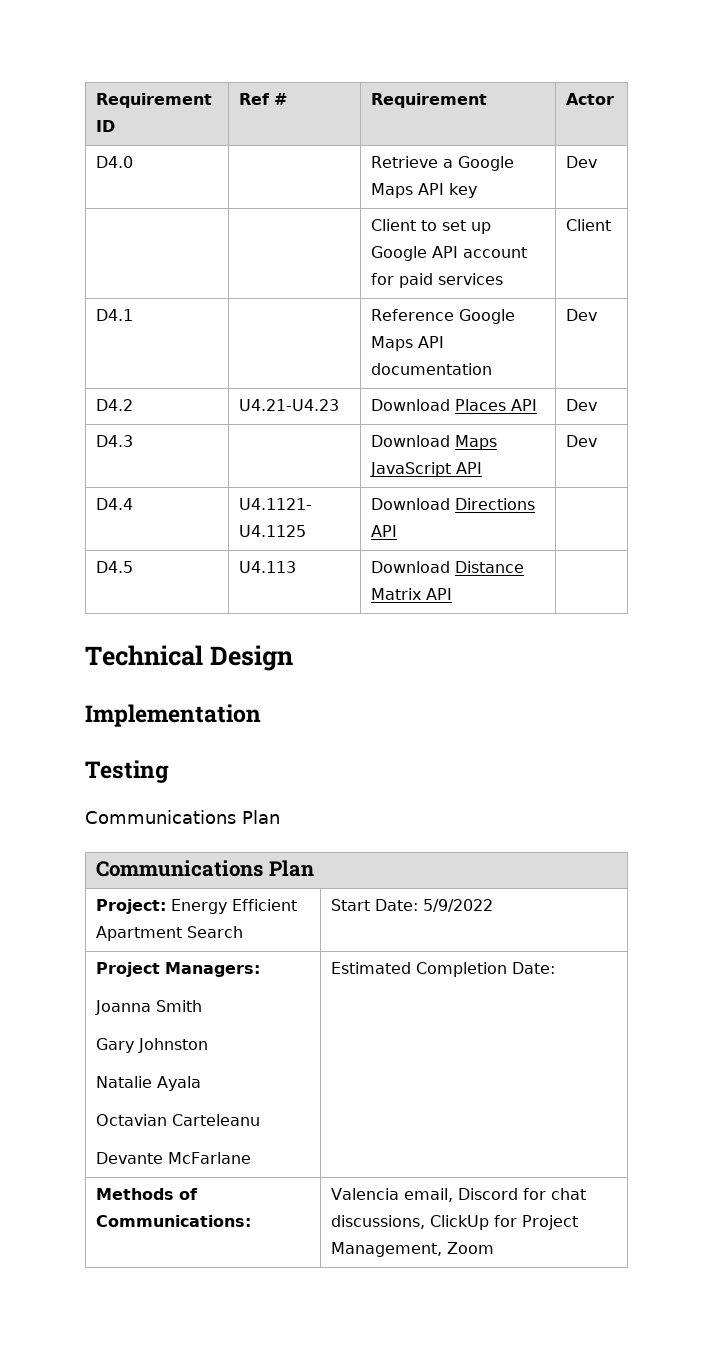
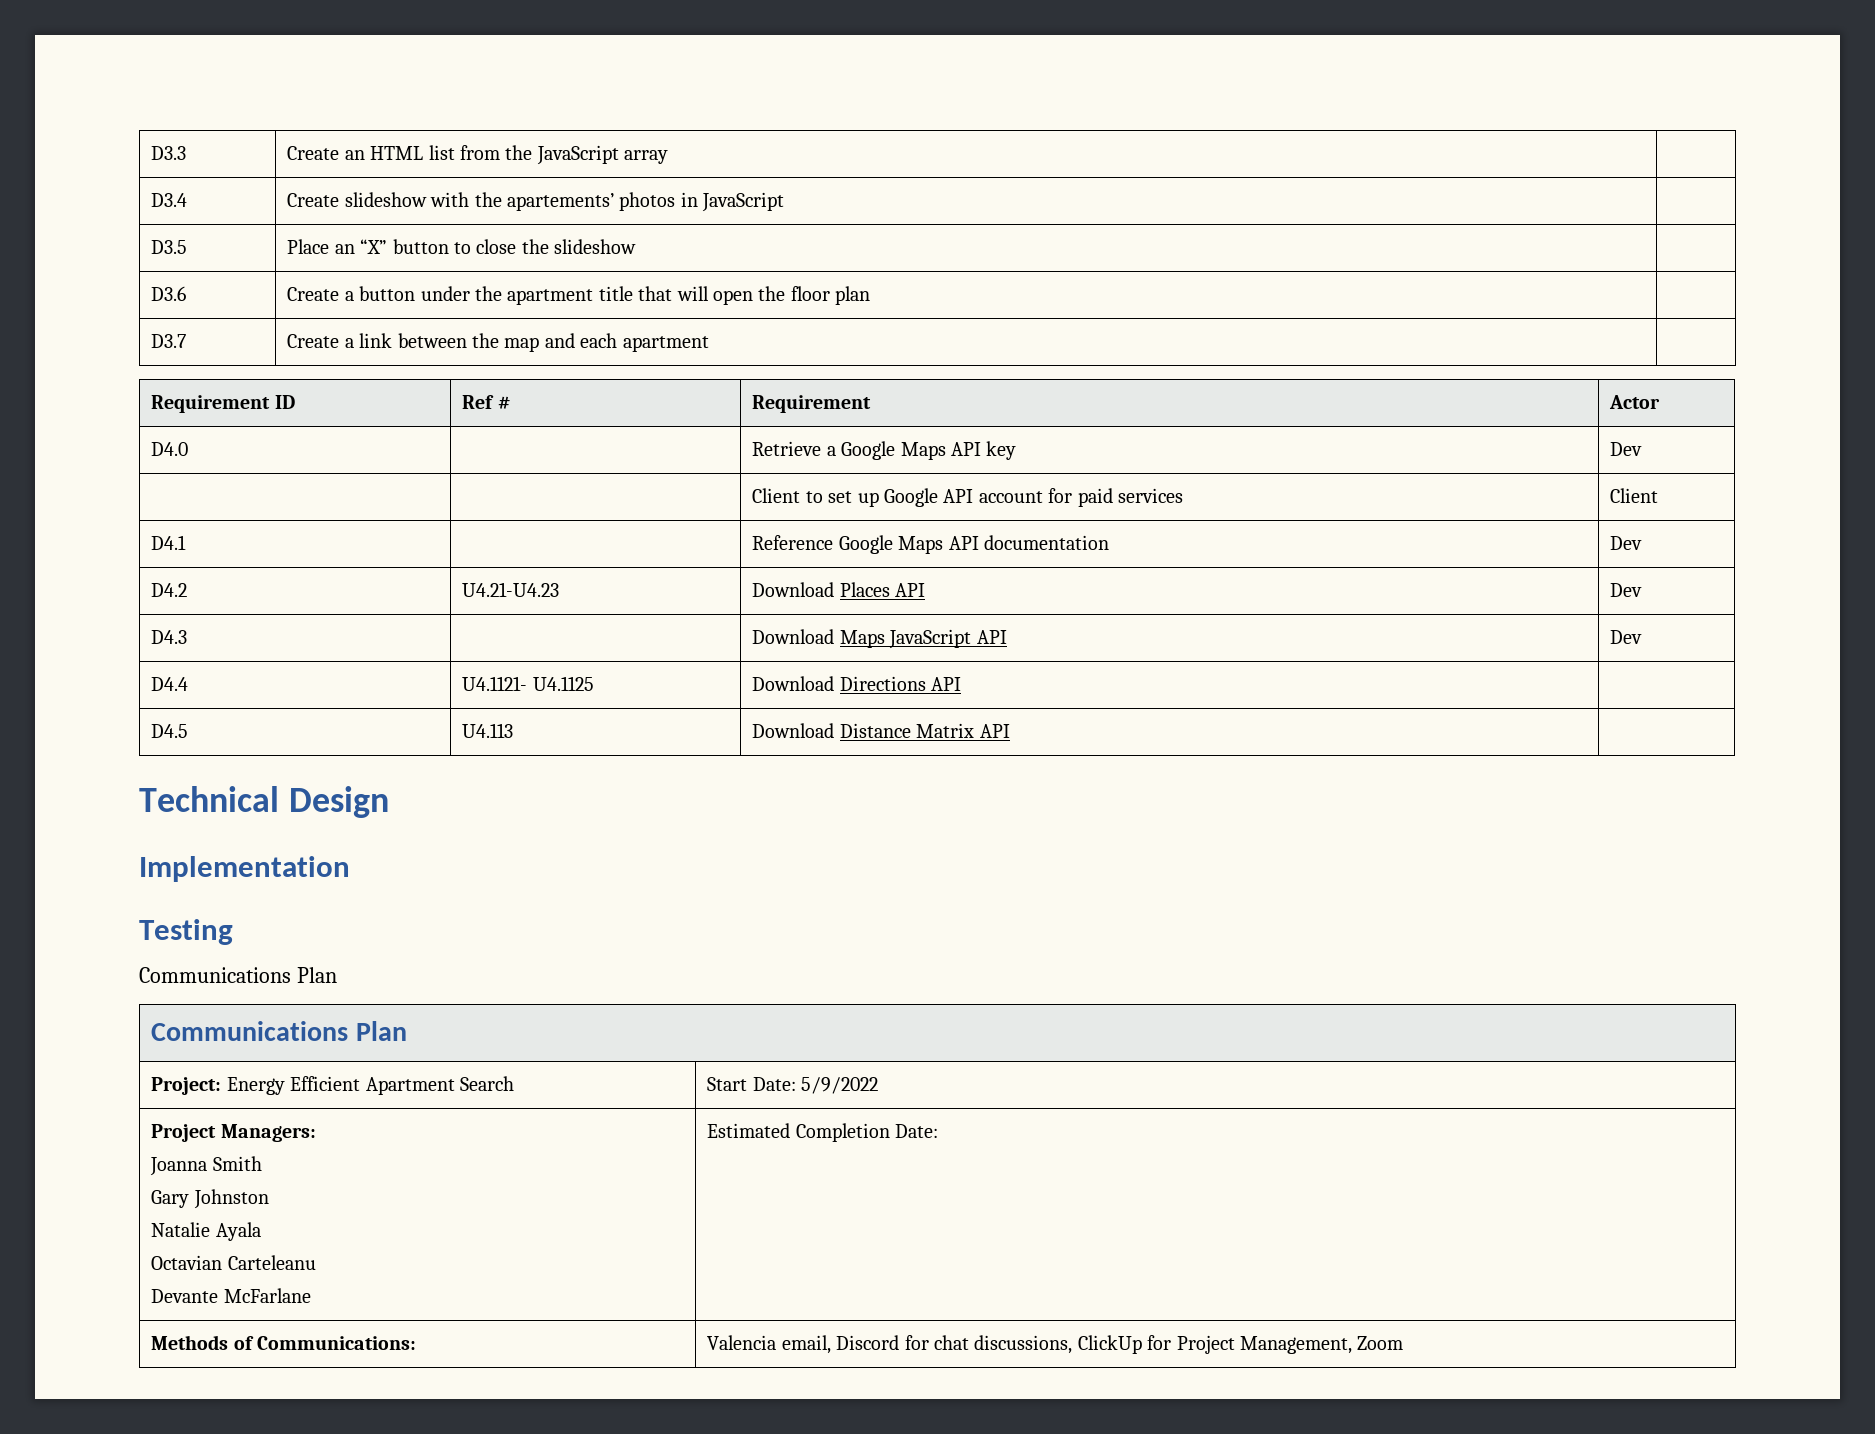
+ D3.3 | Create an HTML list from the JavaScript array |
+ D3.4 | Create slideshow with the apartements’ photos in JavaScript |
+ D3.5 | Place an “X” button to close the slideshow |
+ D3.6 | Create a button under the apartment title that will open the floor plan |
+ D3.7 | Create a link between the map and each apartment |

